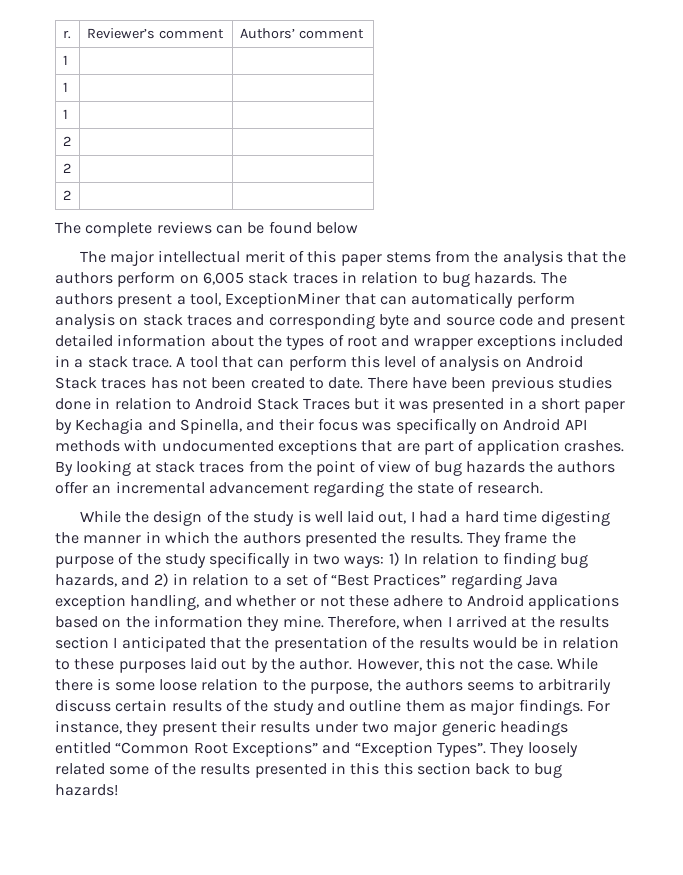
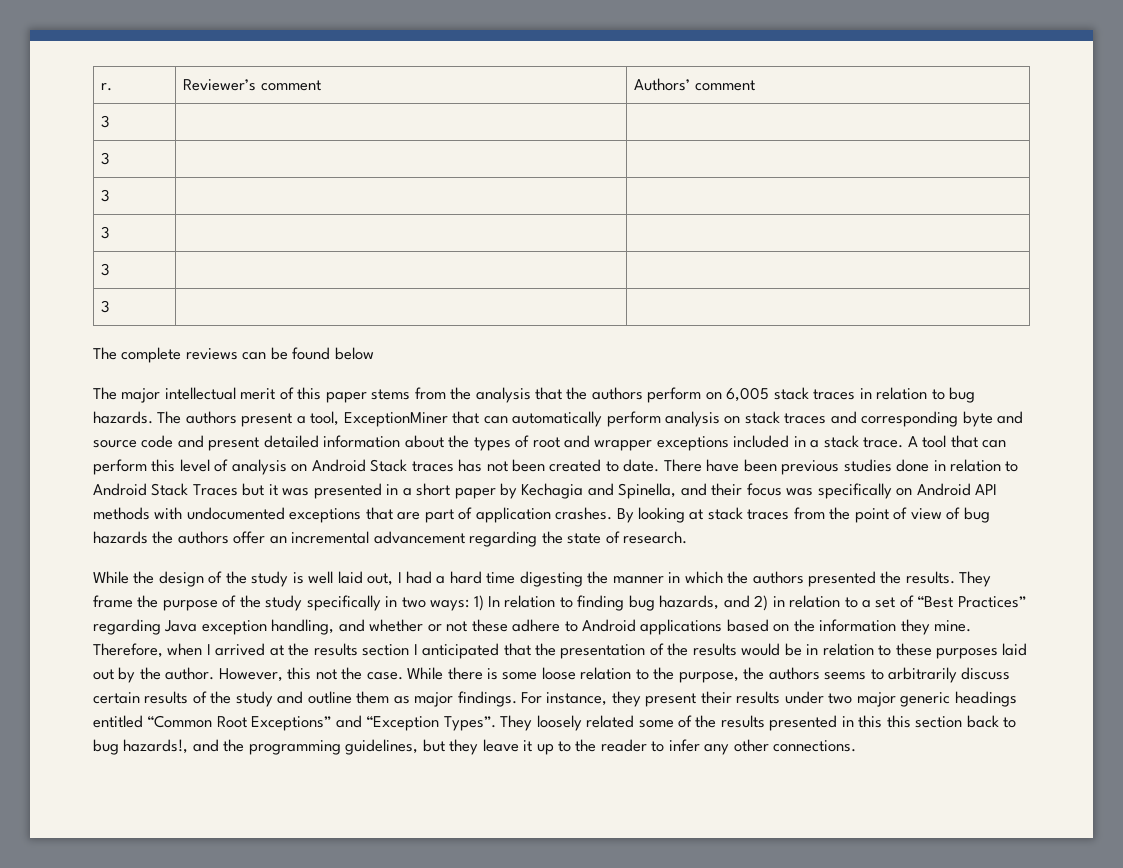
  r. | Reviewer’s comment | Authors’ comment
- 1 | |
- 1 | |
- 1 | |
- 2 | |
- 2 | |
- 2 | |
+ 3 | |
+ 3 | |
+ 3 | |
+ 3 | |
+ 3 | |
+ 3 | |
- They loosely related some of the results presented in this this section back to bug hazards!
+ They loosely related some of the results presented in this this section back to bug hazards!, and the programming guidelines, but they leave it up to the reader to infer any other connections.

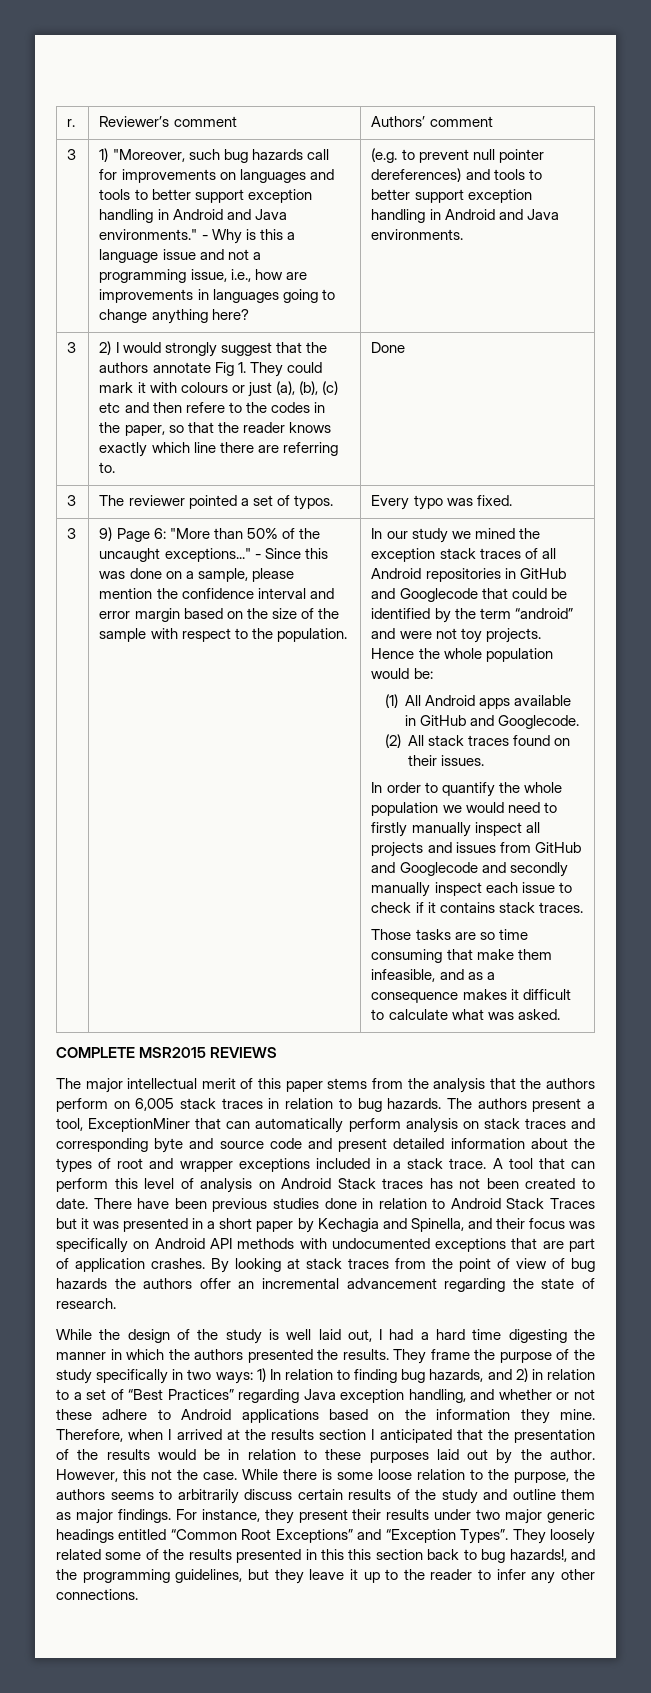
  r. | Reviewer’s comment | Authors’ comment
- 3 | |
- 3 | |
- 3 | |
- 3 | |
- 3 | |
- 3 | |
- The complete reviews can be found below
+ 3 | 1) "Moreover, such bug hazards call for improvements on languages and tools to better support exception handling in Android and Java environments." - Why is this a language issue and not a programming issue, i.e., how are improvements in languages going to change anything here? | (e.g. to prevent null pointer dereferences) and tools to better support exception handling in Android and Java environments.
+ 3 | 2) I would strongly suggest that the authors annotate Fig 1. They could mark it with colours or just (a), (b), (c) etc and then refere to the codes in the paper, so that the reader knows exactly which line there are referring to. | Done
+ 3 | The reviewer pointed a set of typos. | Every typo was fixed.
+ 3 | 9) Page 6: "More than 50% of the uncaught exceptions..." - Since this was done on a sample, please mention the confidence interval and error margin based on the size of the sample with respect to the population. | In our study we mined the exception stack traces of all Android repositories in GitHub and Googlecode that could be identified by the term “android” and were not toy projects. Hence the whole population would be:
+ (1) All Android apps available in GitHub and Googlecode.
+ (2) All stack traces found on their issues.
+ In order to quantify the whole population we would need to firstly manually inspect all projects and issues from GitHub and Googlecode and secondly manually inspect each issue to check if it contains stack traces.
+ Those tasks are so time consuming that make them infeasible, and as a consequence makes it difficult to calculate what was asked.
+ COMPLETE MSR2015 REVIEWS

